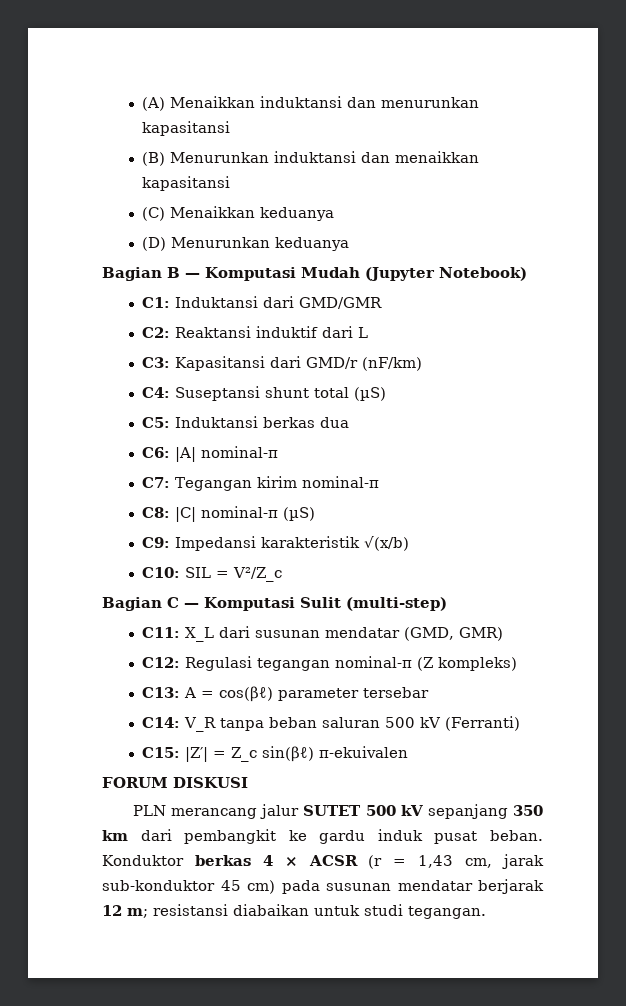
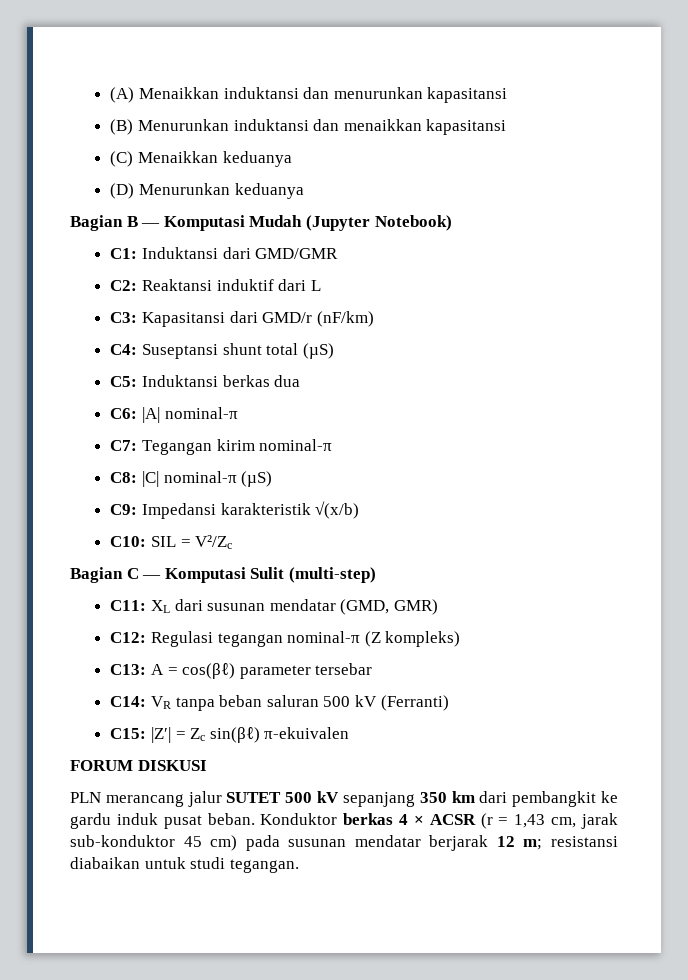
- C10: SIL = V²/Z_c
+ C10: SIL = V²/Zc
- C11: X_L dari susunan mendatar (GMD, GMR)
+ C11: XL dari susunan mendatar (GMD, GMR)
- C14: V_R tanpa beban saluran 500 kV (Ferranti)
+ C14: VR tanpa beban saluran 500 kV (Ferranti)
- C15: |Z′| = Z_c sin(βℓ) π-ekuivalen
+ C15: |Z′| = Zc sin(βℓ) π-ekuivalen

